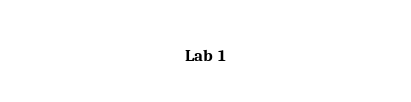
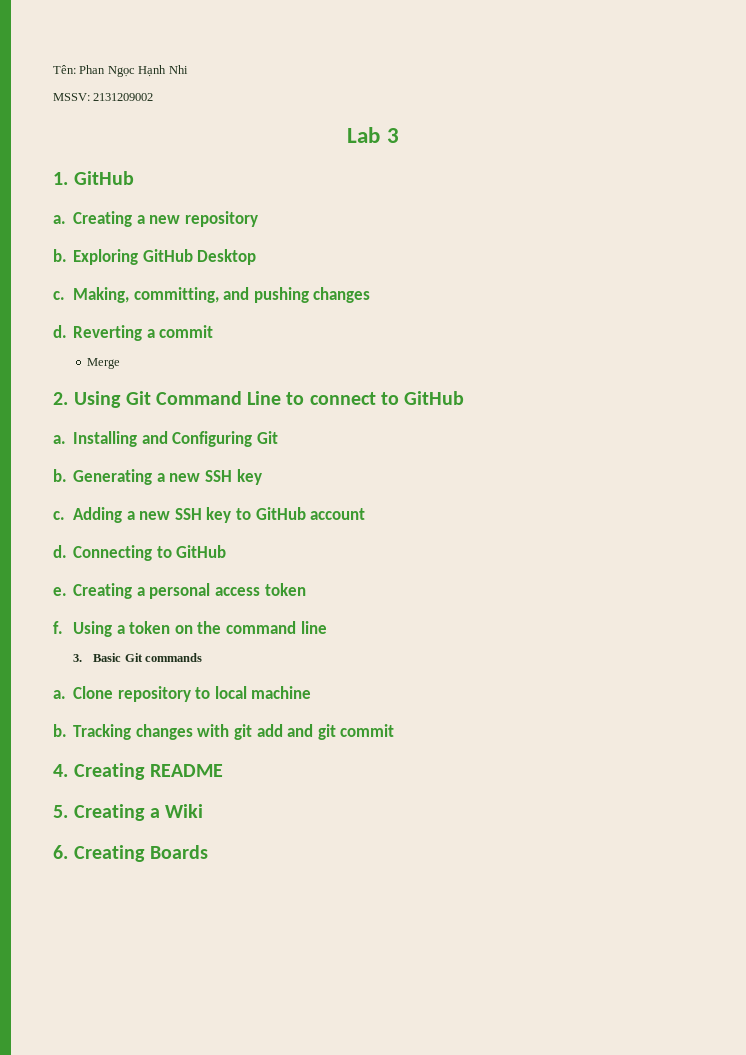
- Lab 1
+ Tên: Phan Ngọc Hạnh Nhi
+ MSSV: 2131209002
+ Lab 3
+ 1. GitHub
+ a. Creating a new repository
+ b. Exploring GitHub Desktop
+ c. Making, committing, and pushing changes
+ d. Reverting a commit
+ Merge
+ 2. Using Git Command Line to connect to GitHub
+ a. Installing and Configuring Git
+ b. Generating a new SSH key
+ c. Adding a new SSH key to GitHub account
+ d. Connecting to GitHub
+ e. Creating a personal access token
+ f. Using a token on the command line
+ 3. Basic Git commands
+ a. Clone repository to local machine
+ b. Tracking changes with git add and git commit
+ 4. Creating README
+ 5. Creating a Wiki
+ 6. Creating Boards

